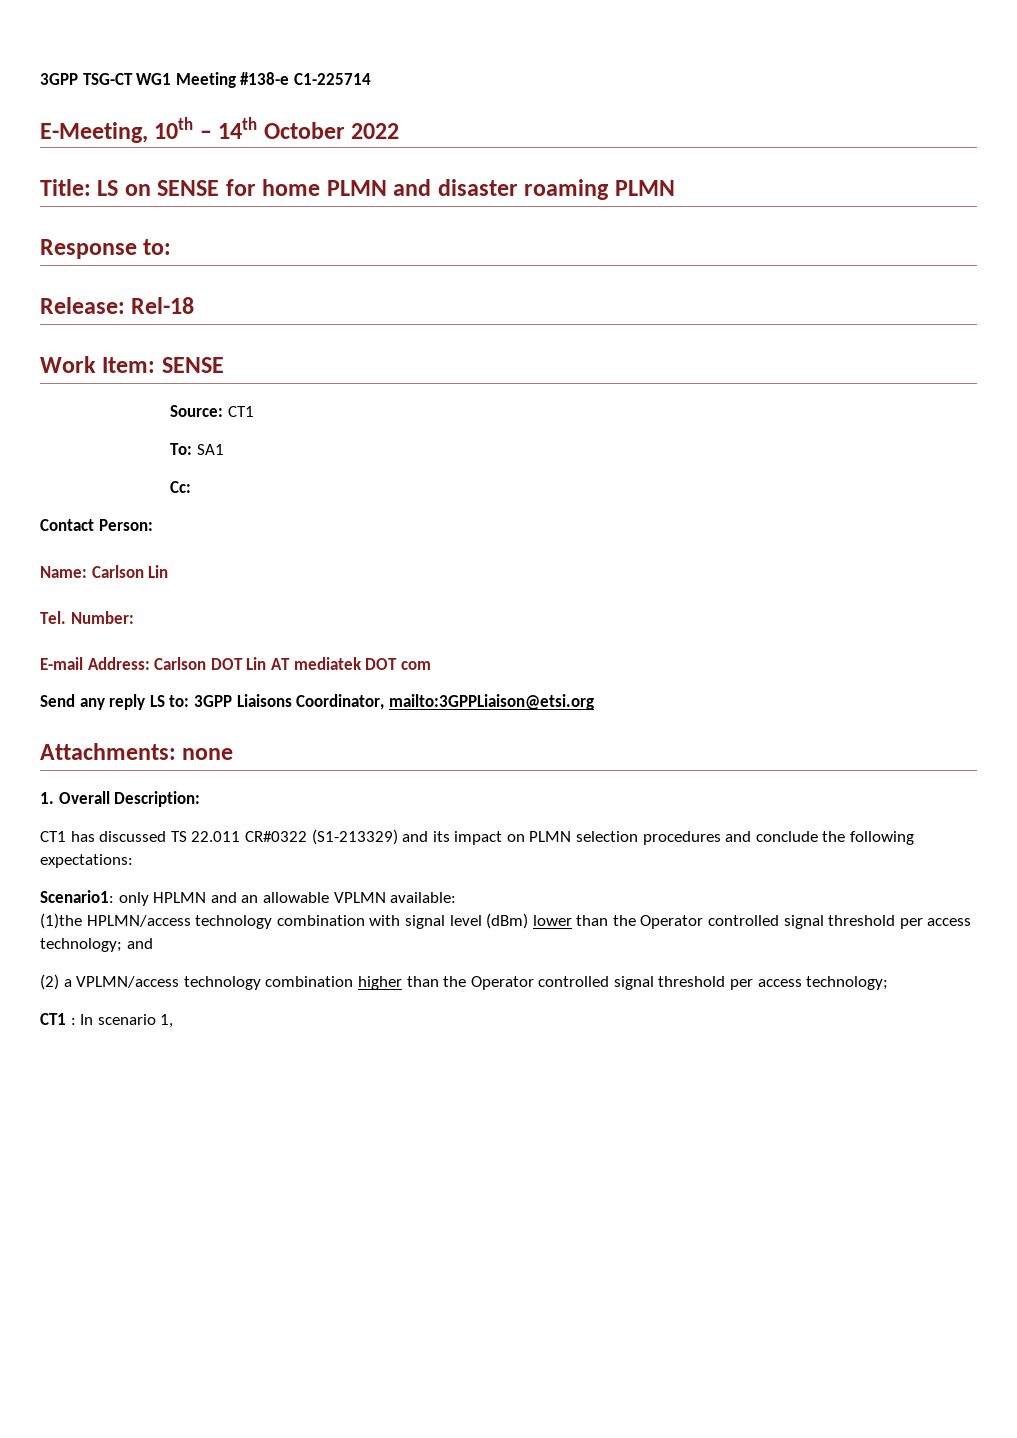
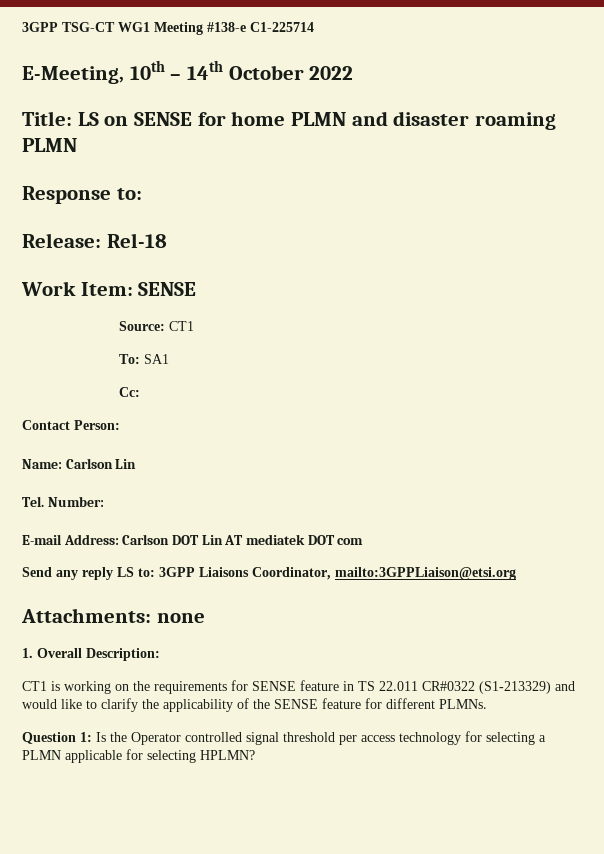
- CT1 has discussed TS 22.011 CR#0322 (S1-213329) and its impact on PLMN selection procedures and conclude the following expectations:
- Scenario1: only HPLMN and an allowable VPLMN available:
- (1)the HPLMN/access technology combination with signal level (dBm) lower than the Operator controlled signal threshold per access technology; and
- (2) a VPLMN/access technology combination higher than the Operator controlled signal threshold per access technology;
- CT1 : In scenario 1,
+ CT1 is working on the requirements for SENSE feature in TS 22.011 CR#0322 (S1-213329) and would like to clarify the applicability of the SENSE feature for different PLMNs.
+ Question 1: Is the Operator controlled signal threshold per access technology for selecting a PLMN applicable for selecting HPLMN?

